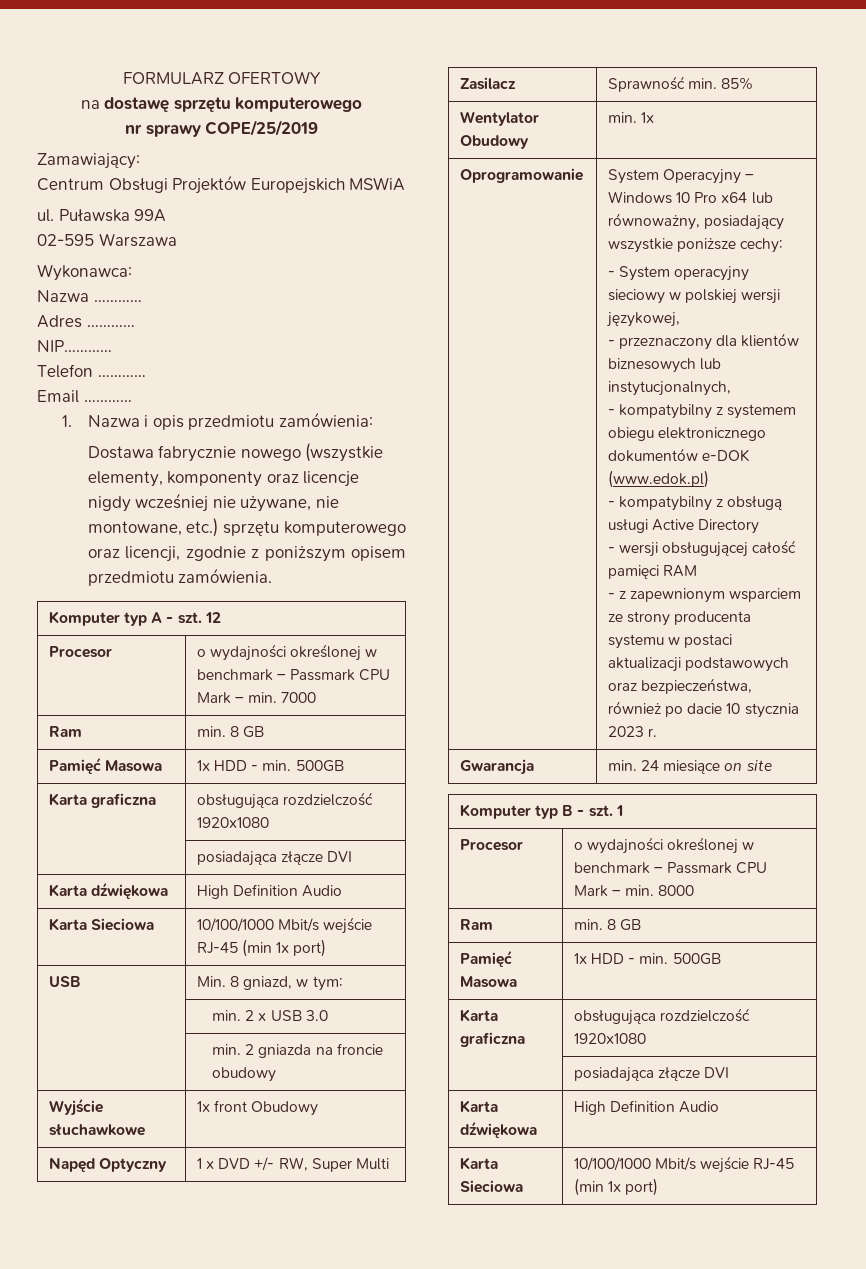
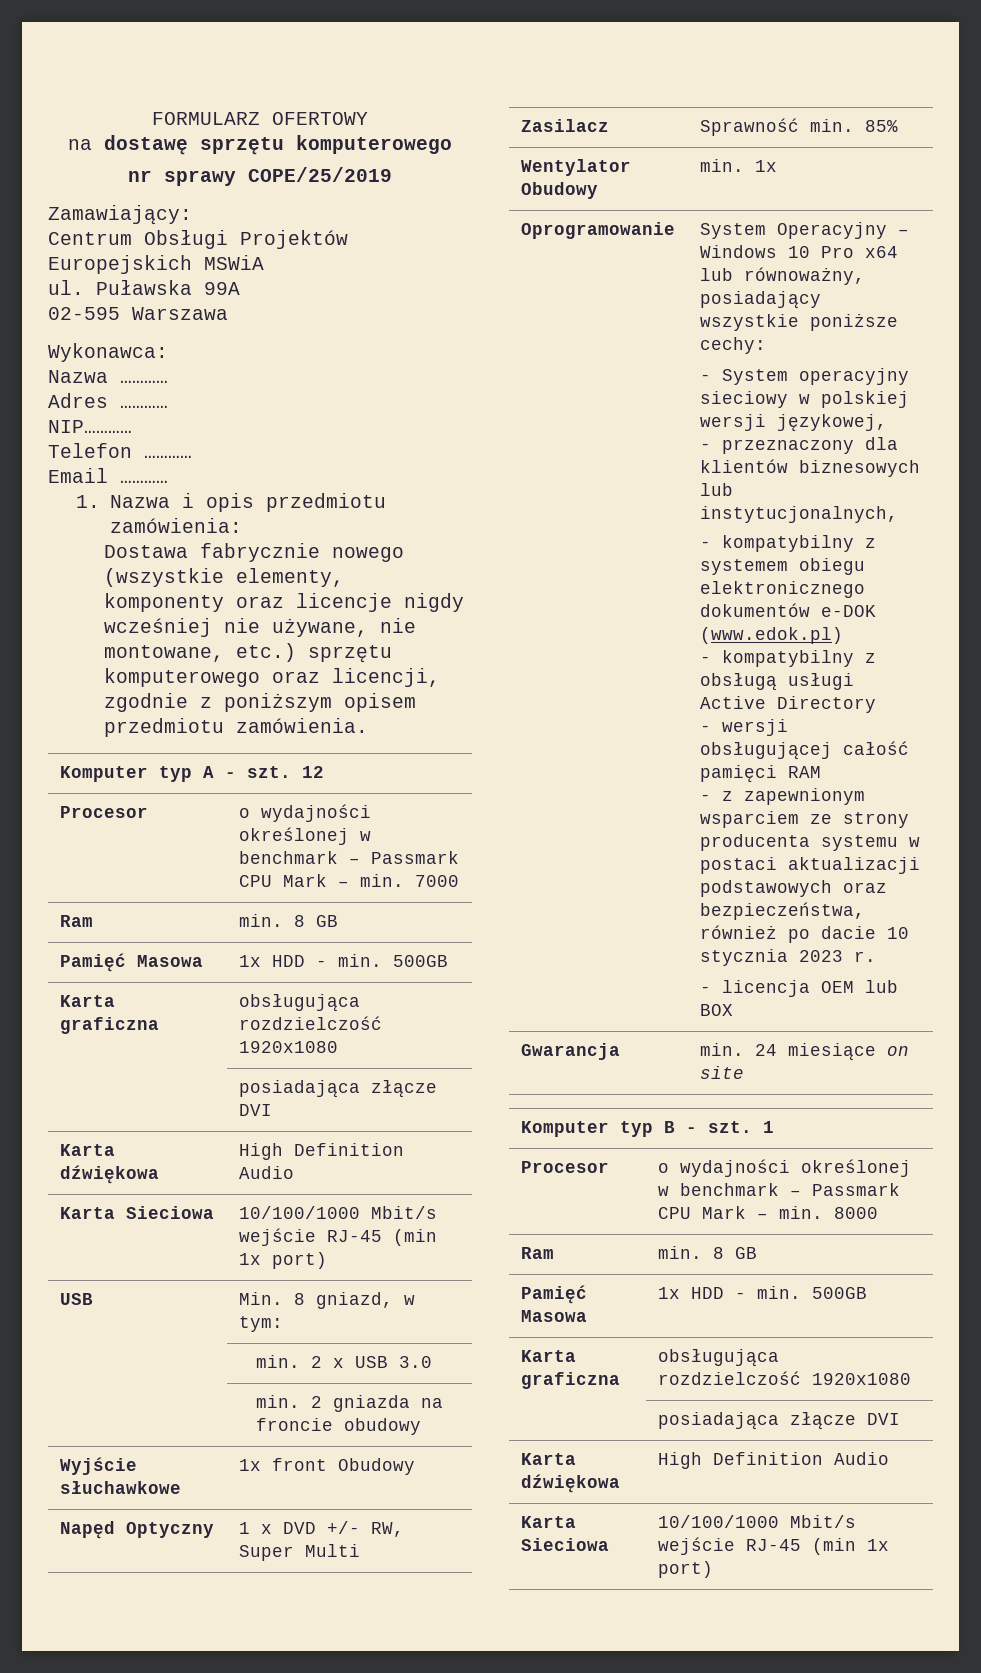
+ - licencja OEM lub BOX

